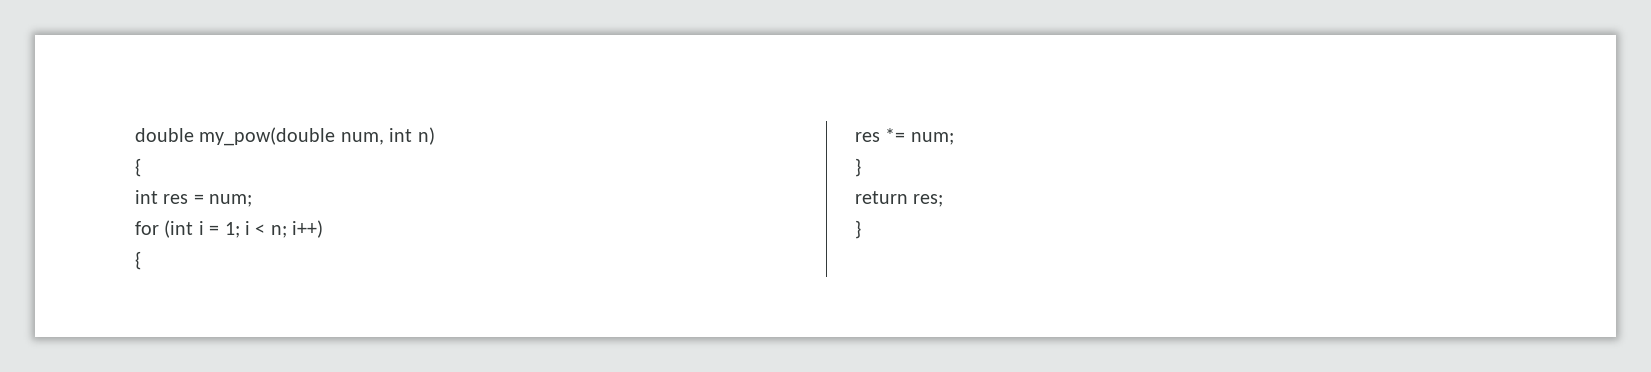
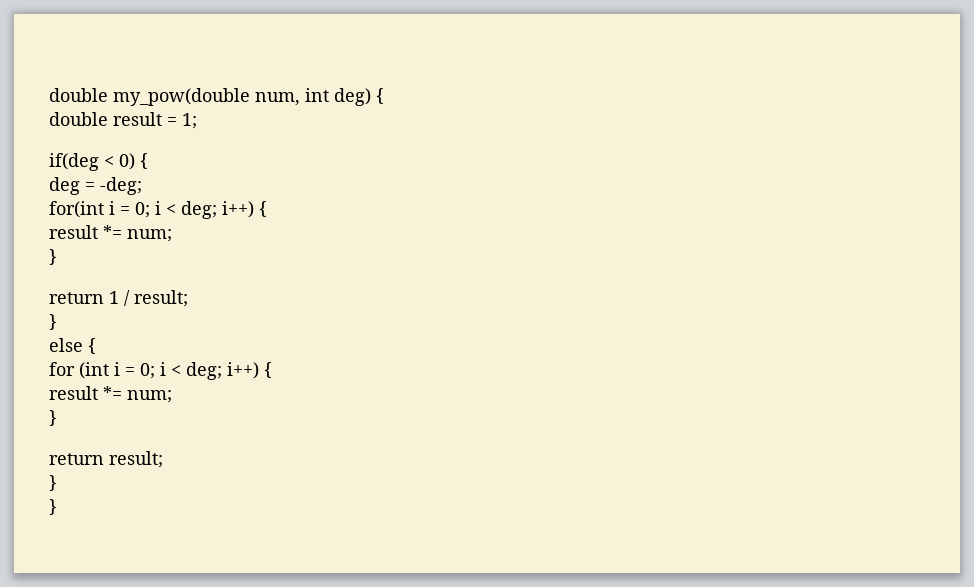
- double my_pow(double num, int n)
- {
- int res = num;
- for (int i = 1; i < n; i++)
- {
- res *= num;
+ double my_pow(double num, int deg) {
+ double result = 1;
+ if(deg < 0) {
+ deg = -deg;
+ for(int i = 0; i < deg; i++) {
+ result *= num;
  }
- return res;
+ return 1 / result;
+ }
+ else {
+ for (int i = 0; i < deg; i++) {
+ result *= num;
+ }
+ return result;
+ }

